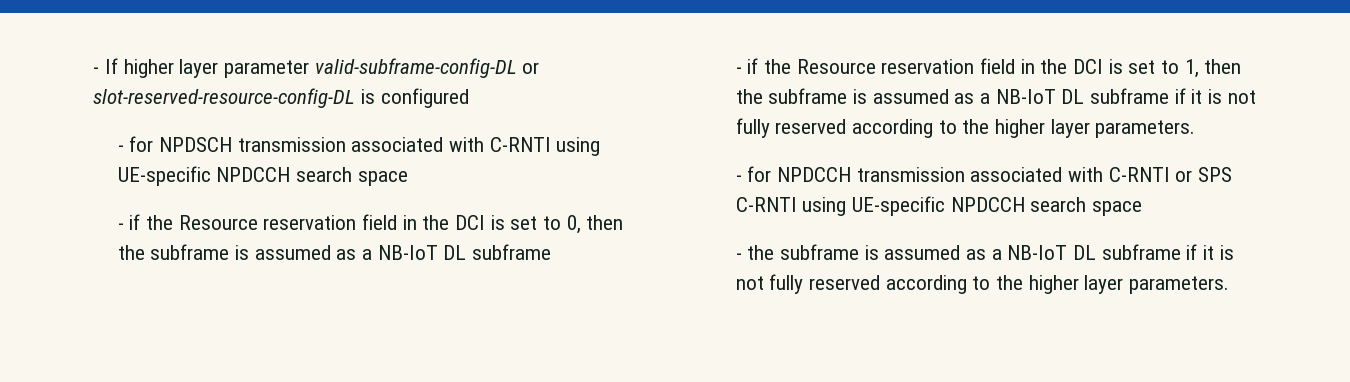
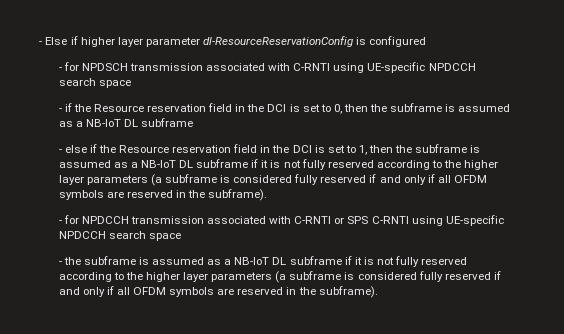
- - If higher layer parameter valid-subframe-config-DL or slot-reserved-resource-config-DL is configured
+ - Else if higher layer parameter dl-ResourceReservationConfig is configured
- - if the Resource reservation field in the DCI is set to 1, then the subframe is assumed as a NB-IoT DL subframe if it is not fully reserved according to the higher layer parameters.
+ - else if the Resource reservation field in the DCI is set to 1, then the subframe is assumed as a NB-IoT DL subframe if it is not fully reserved according to the higher layer parameters (a subframe is considered fully reserved if and only if all OFDM symbols are reserved in the subframe).
- - the subframe is assumed as a NB-IoT DL subframe if it is not fully reserved according to the higher layer parameters.
+ - the subframe is assumed as a NB-IoT DL subframe if it is not fully reserved according to the higher layer parameters (a subframe is considered fully reserved if and only if all OFDM symbols are reserved in the subframe).

